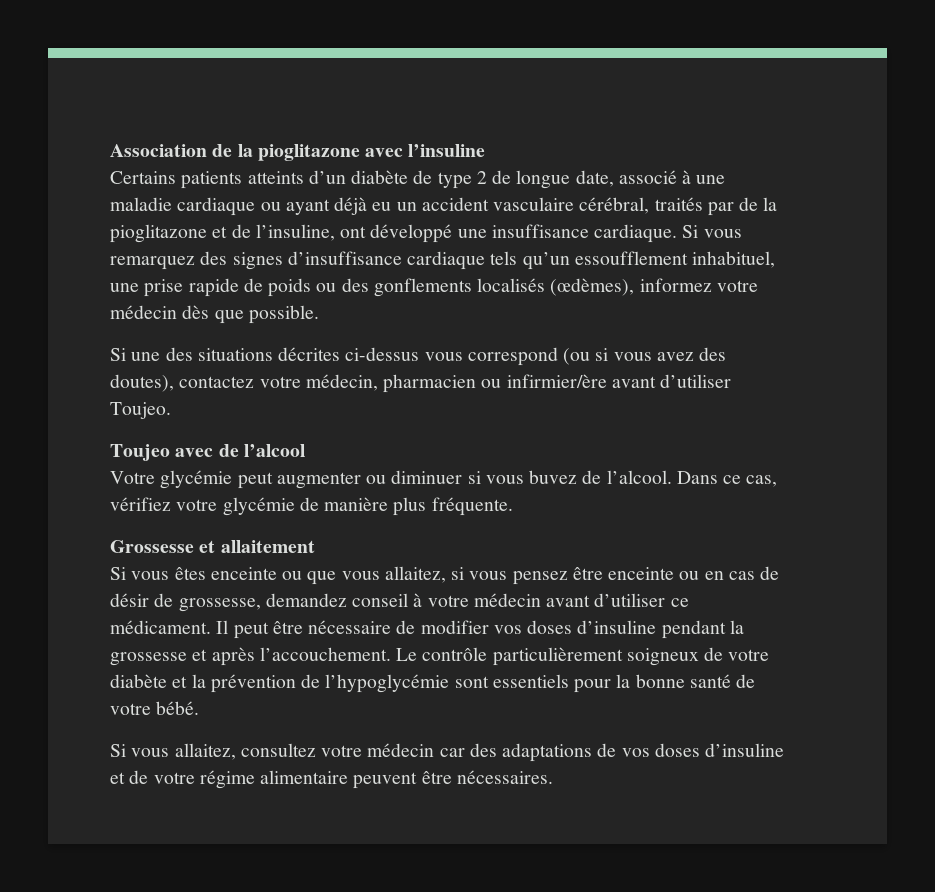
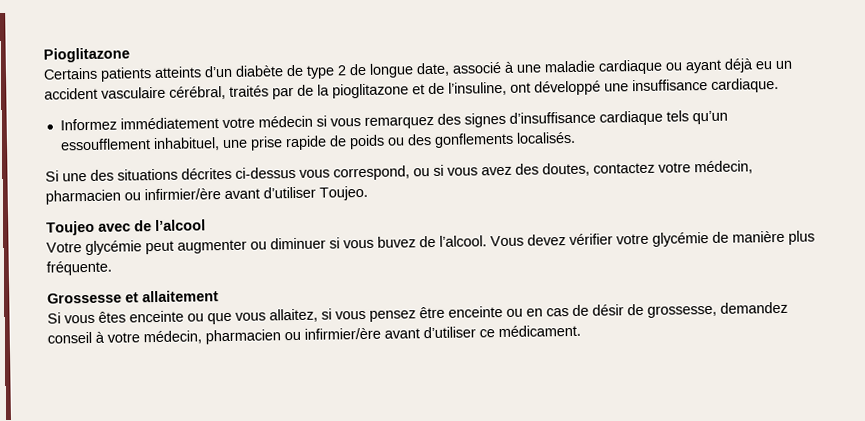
- Association de la pioglitazone avec l’insuline
+ Pioglitazone
- Certains patients atteints d’un diabète de type 2 de longue date, associé à une maladie cardiaque ou ayant déjà eu un accident vasculaire cérébral, traités par de la pioglitazone et de l’insuline, ont développé une insuffisance cardiaque. Si vous remarquez des signes d’insuffisance cardiaque tels qu’un essoufflement inhabituel, une prise rapide de poids ou des gonflements localisés (œdèmes), informez votre médecin dès que possible.
+ Certains patients atteints d’un diabète de type 2 de longue date, associé à une maladie cardiaque ou ayant déjà eu un accident vasculaire cérébral, traités par de la pioglitazone et de l’insuline, ont développé une insuffisance cardiaque.
+ Informez immédiatement votre médecin si vous remarquez des signes d’insuffisance cardiaque tels qu’un essoufflement inhabituel, une prise rapide de poids ou des gonflements localisés.
- Si une des situations décrites ci-dessus vous correspond (ou si vous avez des doutes), contactez votre médecin, pharmacien ou infirmier/ère avant d’utiliser Toujeo.
+ Si une des situations décrites ci-dessus vous correspond, ou si vous avez des doutes, contactez votre médecin, pharmacien ou infirmier/ère avant d’utiliser Toujeo.
- Dans ce cas, vérifiez votre glycémie de manière plus fréquente.
+ Vous devez vérifier votre glycémie de manière plus fréquente.
- Si vous êtes enceinte ou que vous allaitez, si vous pensez être enceinte ou en cas de désir de grossesse, demandez conseil à votre médecin avant d’utiliser ce médicament. Il peut être nécessaire de modifier vos doses d’insuline pendant la grossesse et après l’accouchement. Le contrôle particulièrement soigneux de votre diabète et la prévention de l’hypoglycémie sont essentiels pour la bonne santé de votre bébé.
- Si vous allaitez, consultez votre médecin car des adaptations de vos doses d’insuline et de votre régime alimentaire peuvent être nécessaires.
+ Si vous êtes enceinte ou que vous allaitez, si vous pensez être enceinte ou en cas de désir de grossesse, demandez conseil à votre médecin, pharmacien ou infirmier/ère avant d’utiliser ce médicament.

